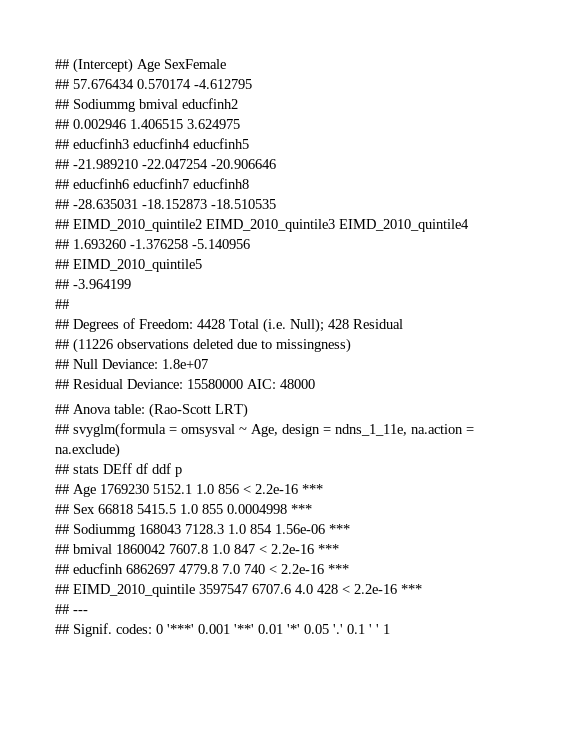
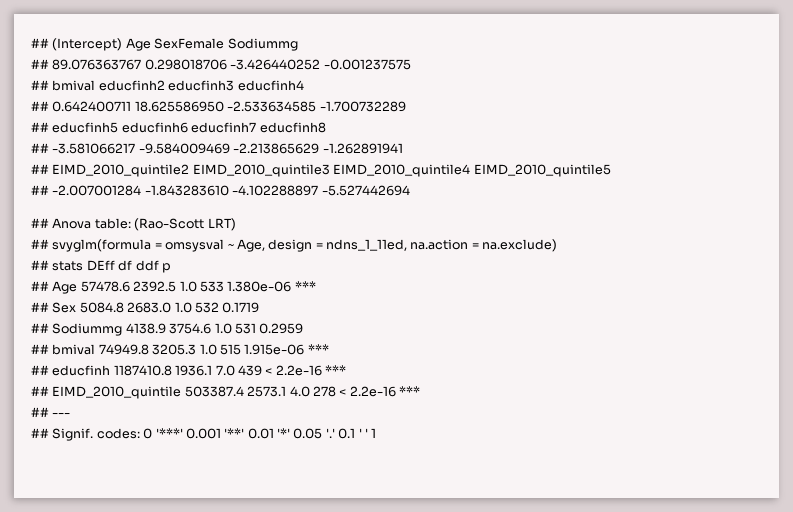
- ## (Intercept) Age SexFemale
- ## 57.676434 0.570174 -4.612795
- ## Sodiummg bmival educfinh2
- ## 0.002946 1.406515 3.624975
- ## educfinh3 educfinh4 educfinh5
- ## -21.989210 -22.047254 -20.906646
- ## educfinh6 educfinh7 educfinh8
+ ## (Intercept) Age SexFemale Sodiummg
+ ## 89.076363767 0.298018706 -3.426440252 -0.001237575
+ ## bmival educfinh2 educfinh3 educfinh4
+ ## 0.642400711 18.625586950 -2.533634585 -1.700732289
+ ## educfinh5 educfinh6 educfinh7 educfinh8
- ## -28.635031 -18.152873 -18.510535
+ ## -3.581066217 -9.584009469 -2.213865629 -1.262891941
- ## EIMD_2010_quintile2 EIMD_2010_quintile3 EIMD_2010_quintile4
- ## 1.693260 -1.376258 -5.140956
- ## EIMD_2010_quintile5
- ## -3.964199
- ##
- ## Degrees of Freedom: 4428 Total (i.e. Null); 428 Residual
- ## (11226 observations deleted due to missingness)
- ## Null Deviance: 1.8e+07
- ## Residual Deviance: 15580000 AIC: 48000
+ ## EIMD_2010_quintile2 EIMD_2010_quintile3 EIMD_2010_quintile4 EIMD_2010_quintile5
+ ## -2.007001284 -1.843283610 -4.102288897 -5.527442694
- ## svyglm(formula = omsysval ~ Age, design = ndns_1_11e, na.action = na.exclude)
+ ## svyglm(formula = omsysval ~ Age, design = ndns_1_11ed, na.action = na.exclude)
- ## Age 1769230 5152.1 1.0 856 < 2.2e-16 ***
- ## Sex 66818 5415.5 1.0 855 0.0004998 ***
- ## Sodiummg 168043 7128.3 1.0 854 1.56e-06 ***
- ## bmival 1860042 7607.8 1.0 847 < 2.2e-16 ***
+ ## Age 57478.6 2392.5 1.0 533 1.380e-06 ***
+ ## Sex 5084.8 2683.0 1.0 532 0.1719
+ ## Sodiummg 4138.9 3754.6 1.0 531 0.2959
+ ## bmival 74949.8 3205.3 1.0 515 1.915e-06 ***
- ## educfinh 6862697 4779.8 7.0 740 < 2.2e-16 ***
+ ## educfinh 1187410.8 1936.1 7.0 439 < 2.2e-16 ***
- ## EIMD_2010_quintile 3597547 6707.6 4.0 428 < 2.2e-16 ***
+ ## EIMD_2010_quintile 503387.4 2573.1 4.0 278 < 2.2e-16 ***

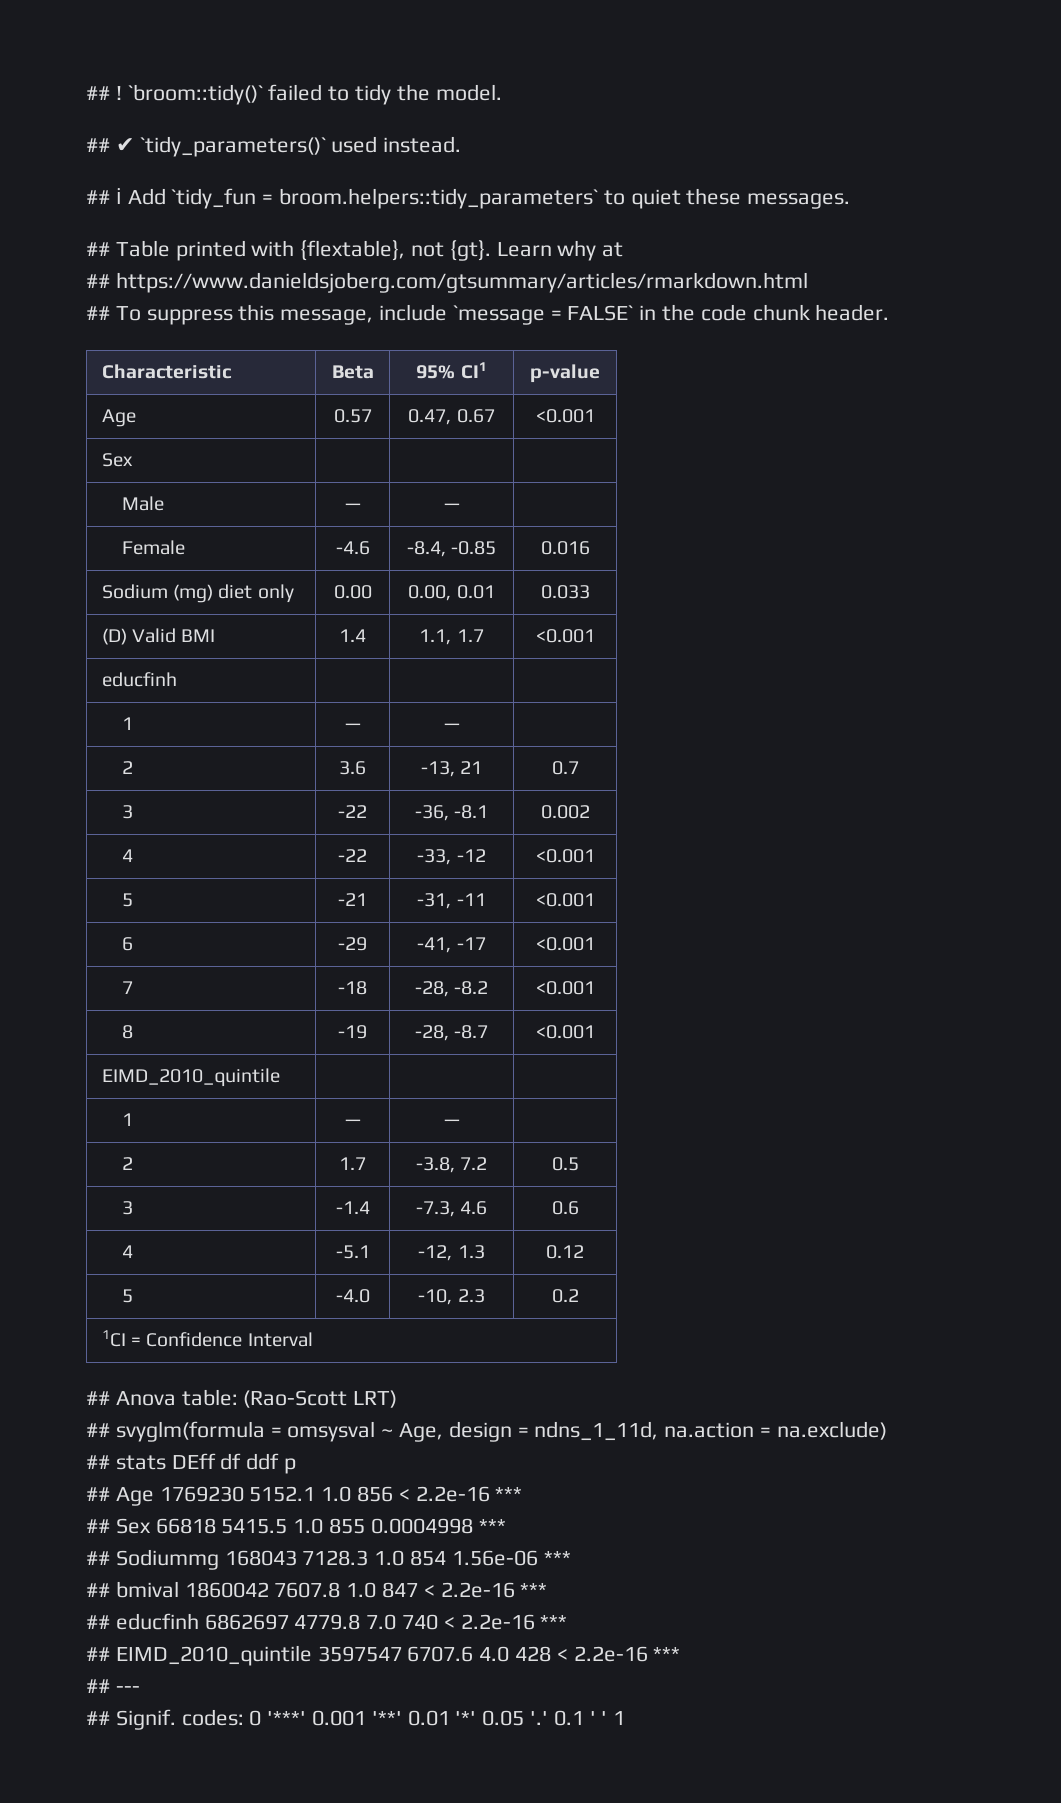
- ## (Intercept) Age SexFemale Sodiummg
- ## 89.076363767 0.298018706 -3.426440252 -0.001237575
- ## bmival educfinh2 educfinh3 educfinh4
- ## 0.642400711 18.625586950 -2.533634585 -1.700732289
- ## educfinh5 educfinh6 educfinh7 educfinh8
- ## -3.581066217 -9.584009469 -2.213865629 -1.262891941
- ## EIMD_2010_quintile2 EIMD_2010_quintile3 EIMD_2010_quintile4 EIMD_2010_quintile5
- ## -2.007001284 -1.843283610 -4.102288897 -5.527442694
+ ## ! `broom::tidy()` failed to tidy the model.
+ ## ✔ `tidy_parameters()` used instead.
+ ## ℹ Add `tidy_fun = broom.helpers::tidy_parameters` to quiet these messages.
+ ## Table printed with {flextable}, not {gt}. Learn why at
+ ## https://www.danieldsjoberg.com/gtsummary/articles/rmarkdown.html
+ ## To suppress this message, include `message = FALSE` in the code chunk header.
+ Characteristic | Beta | 95% CI1 | p-value
+ Age | 0.57 | 0.47, 0.67 | <0.001
+ Sex | | |
+ Male | — | — |
+ Female | -4.6 | -8.4, -0.85 | 0.016
+ Sodium (mg) diet only | 0.00 | 0.00, 0.01 | 0.033
+ (D) Valid BMI | 1.4 | 1.1, 1.7 | <0.001
+ educfinh | | |
+ 1 | — | — |
+ 2 | 3.6 | -13, 21 | 0.7
+ 3 | -22 | -36, -8.1 | 0.002
+ 4 | -22 | -33, -12 | <0.001
+ 5 | -21 | -31, -11 | <0.001
+ 6 | -29 | -41, -17 | <0.001
+ 7 | -18 | -28, -8.2 | <0.001
+ 8 | -19 | -28, -8.7 | <0.001
+ EIMD_2010_quintile | | |
+ 1 | — | — |
+ 2 | 1.7 | -3.8, 7.2 | 0.5
+ 3 | -1.4 | -7.3, 4.6 | 0.6
+ 4 | -5.1 | -12, 1.3 | 0.12
+ 5 | -4.0 | -10, 2.3 | 0.2
+ 1CI = Confidence Interval
- ## svyglm(formula = omsysval ~ Age, design = ndns_1_11ed, na.action = na.exclude)
+ ## svyglm(formula = omsysval ~ Age, design = ndns_1_11d, na.action = na.exclude)
- ## Age 57478.6 2392.5 1.0 533 1.380e-06 ***
- ## Sex 5084.8 2683.0 1.0 532 0.1719
- ## Sodiummg 4138.9 3754.6 1.0 531 0.2959
- ## bmival 74949.8 3205.3 1.0 515 1.915e-06 ***
+ ## Age 1769230 5152.1 1.0 856 < 2.2e-16 ***
+ ## Sex 66818 5415.5 1.0 855 0.0004998 ***
+ ## Sodiummg 168043 7128.3 1.0 854 1.56e-06 ***
+ ## bmival 1860042 7607.8 1.0 847 < 2.2e-16 ***
- ## educfinh 1187410.8 1936.1 7.0 439 < 2.2e-16 ***
+ ## educfinh 6862697 4779.8 7.0 740 < 2.2e-16 ***
- ## EIMD_2010_quintile 503387.4 2573.1 4.0 278 < 2.2e-16 ***
+ ## EIMD_2010_quintile 3597547 6707.6 4.0 428 < 2.2e-16 ***

